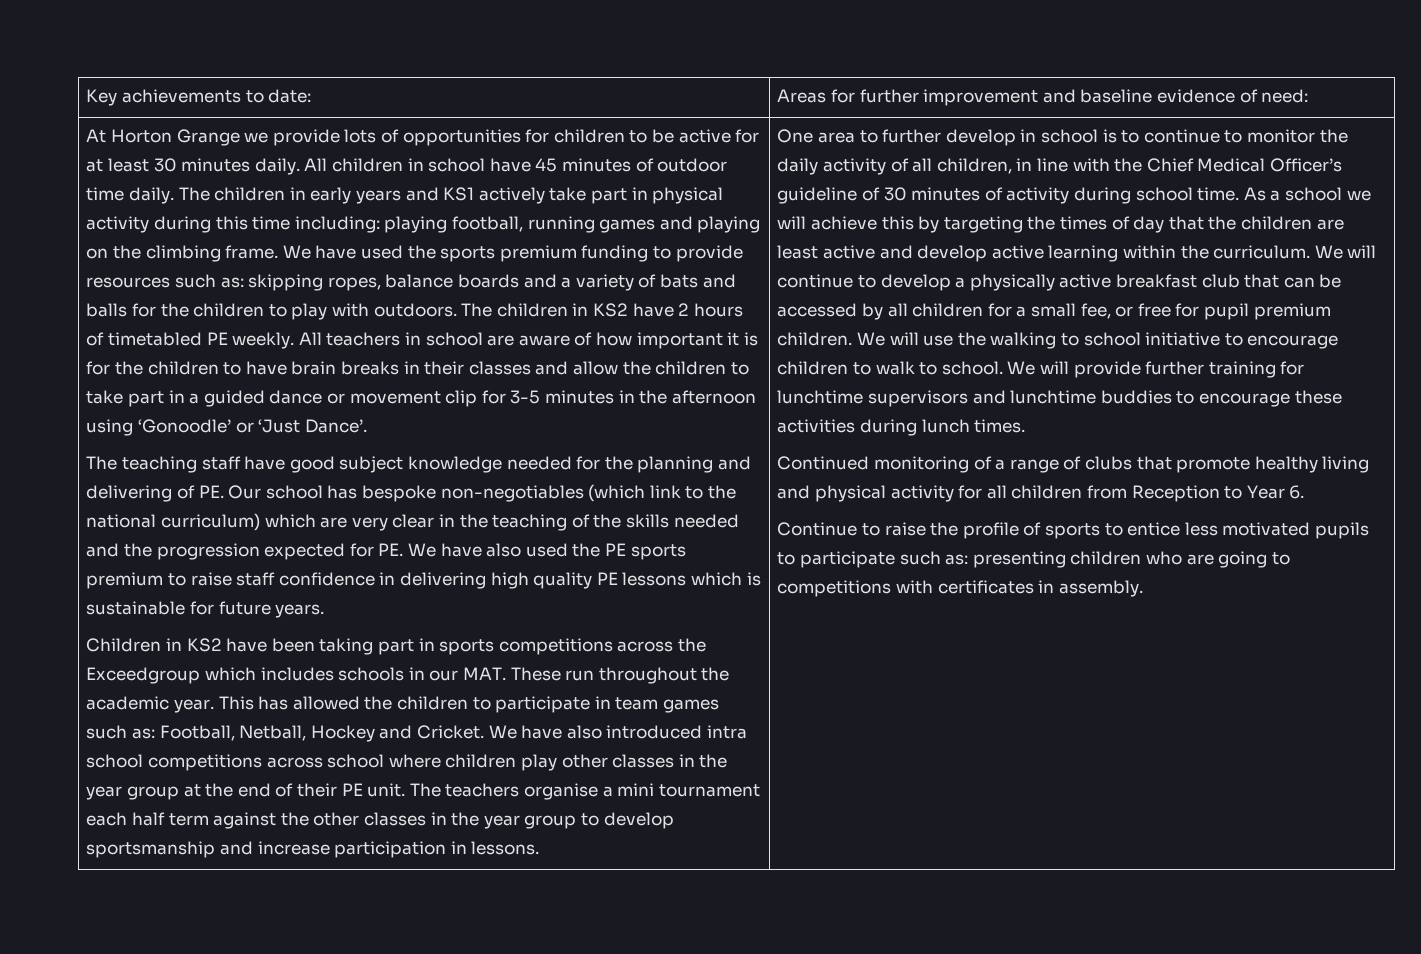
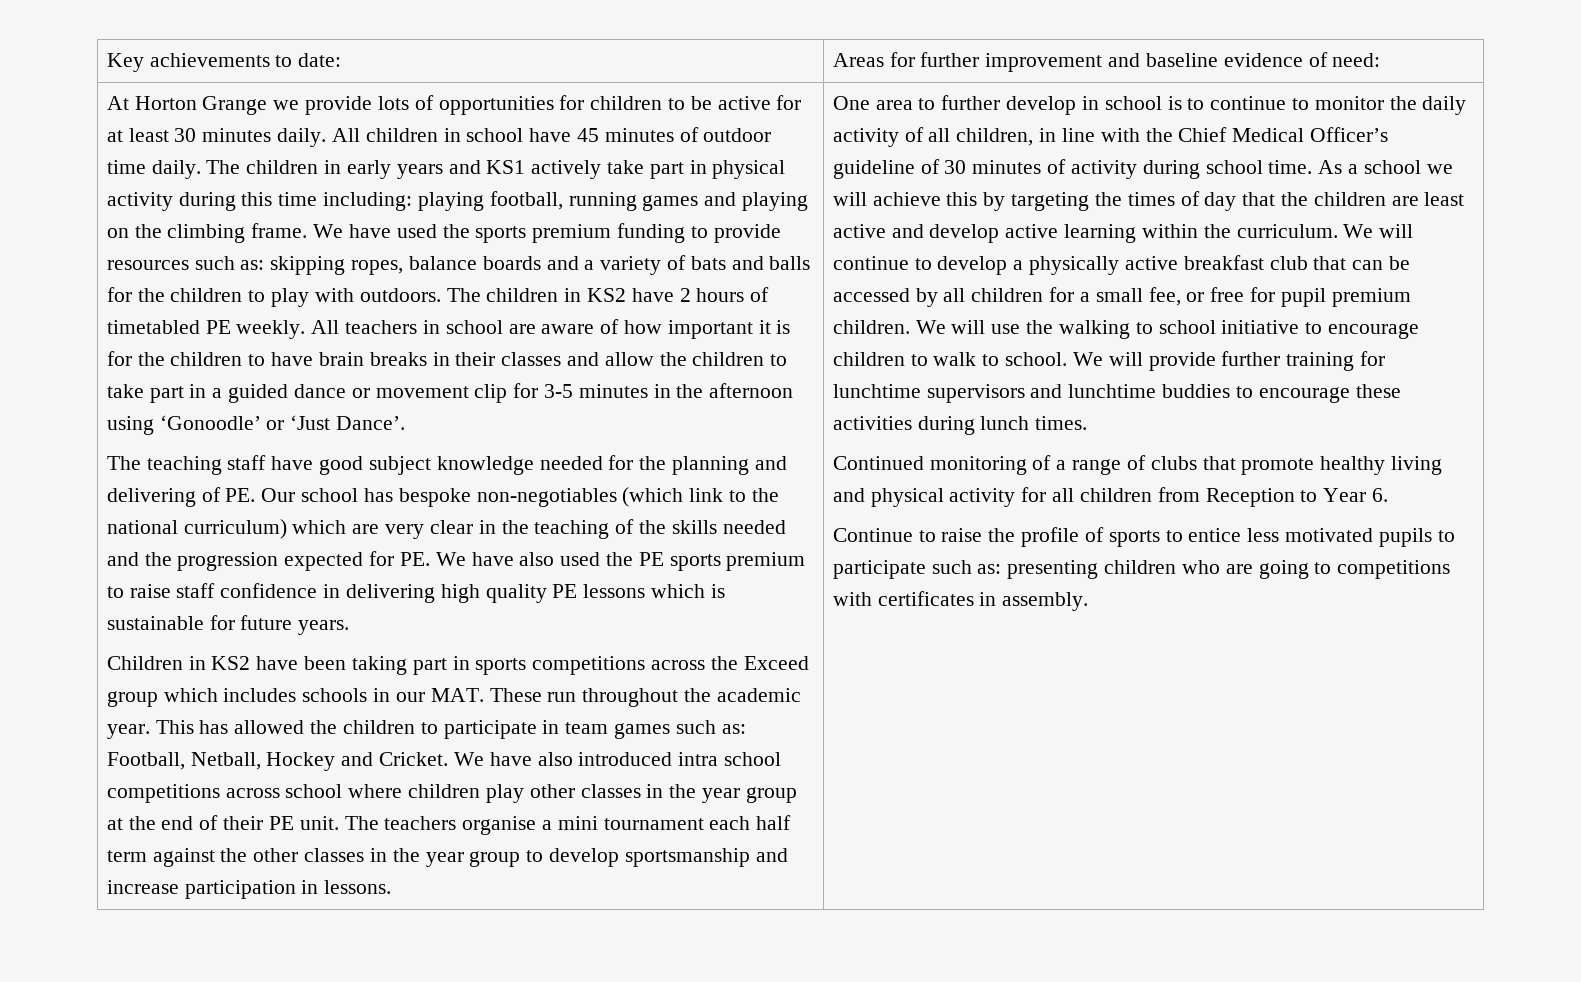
- Children in KS2 have been taking part in sports competitions across the Exceedgroup which includes schools in our MAT. These run throughout the academic year.
+ Children in KS2 have been taking part in sports competitions across the Exceed group which includes schools in our MAT. These run throughout the academic year.

